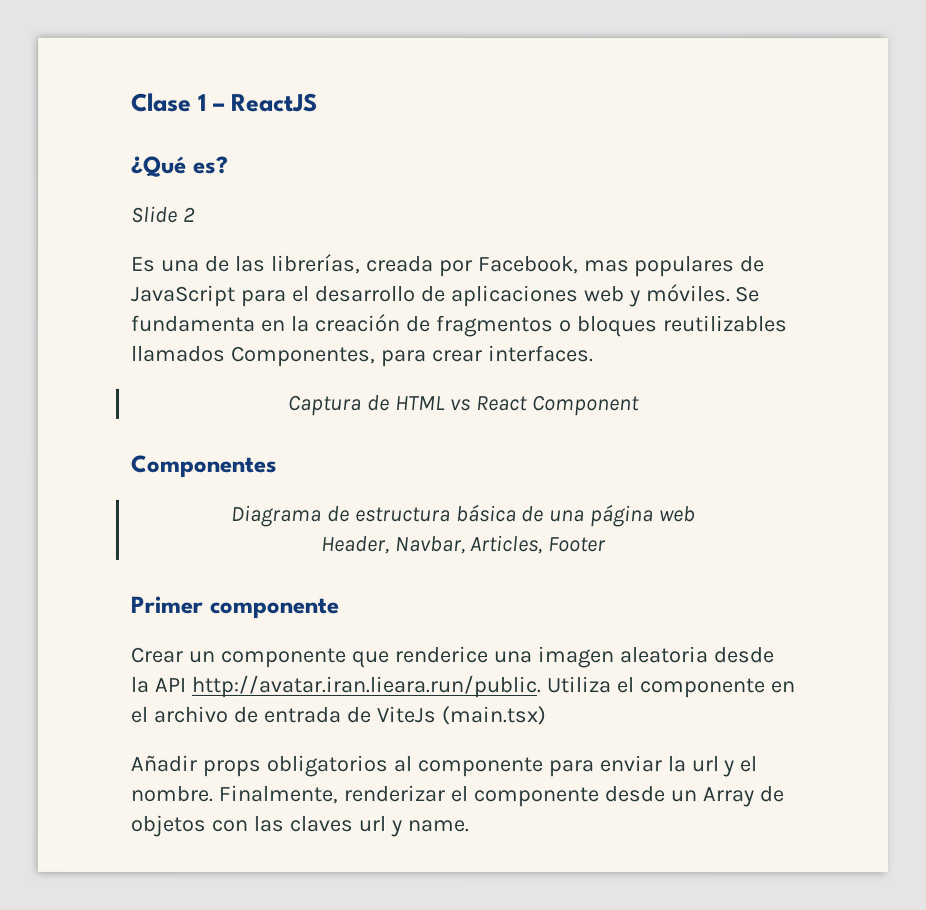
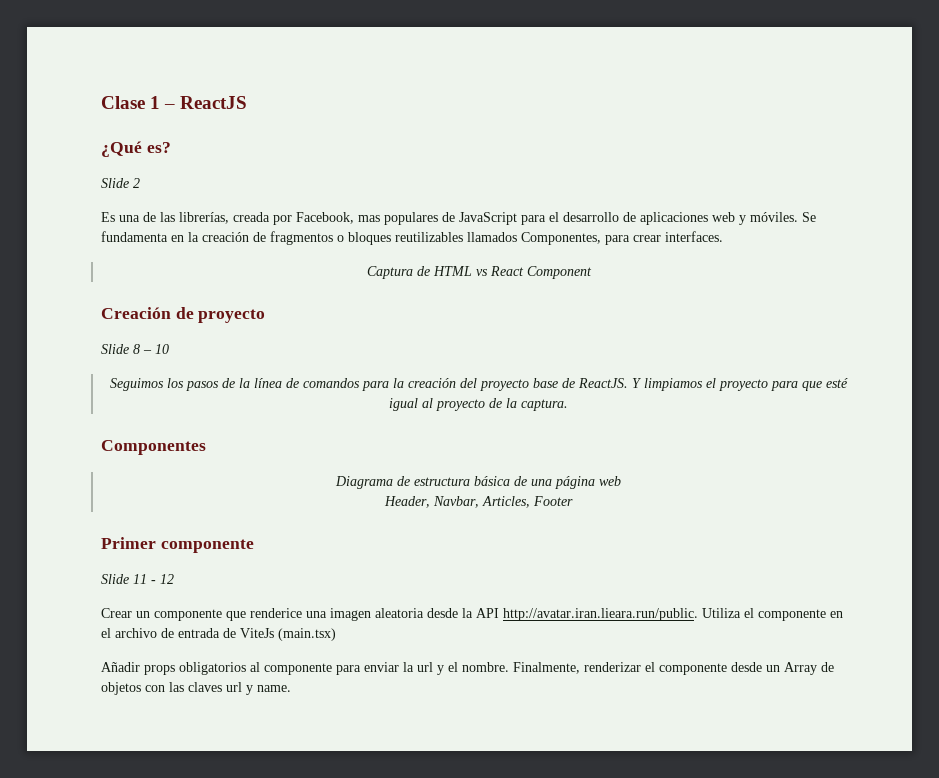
+ Creación de proyecto
+ Slide 8 – 10
+ Seguimos los pasos de la línea de comandos para la creación del proyecto base de ReactJS. Y limpiamos el proyecto para que esté igual al proyecto de la captura.
+ Slide 11 - 12

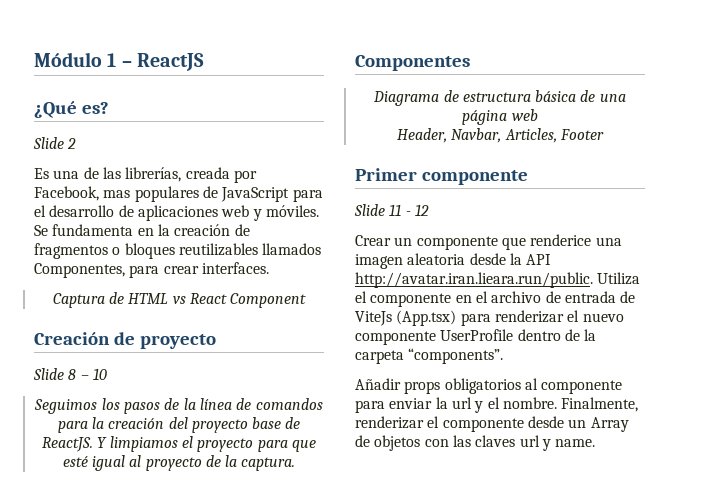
- Clase 1 – ReactJS
+ Módulo 1 – ReactJS
- Crear un componente que renderice una imagen aleatoria desde la API http://avatar.iran.lieara.run/public. Utiliza el componente en el archivo de entrada de ViteJs (main.tsx)
+ Crear un componente que renderice una imagen aleatoria desde la API http://avatar.iran.lieara.run/public. Utiliza el componente en el archivo de entrada de ViteJs (App.tsx) para renderizar el nuevo componente UserProfile dentro de la carpeta “components”.

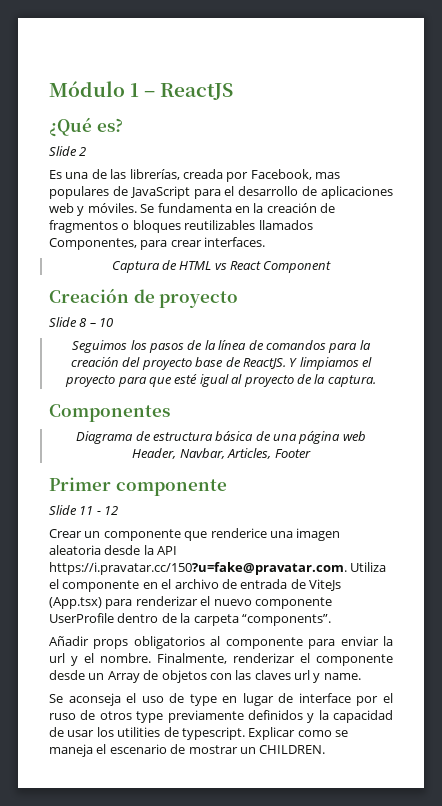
- Crear un componente que renderice una imagen aleatoria desde la API http://avatar.iran.lieara.run/public. Utiliza el componente en el archivo de entrada de ViteJs (App.tsx) para renderizar el nuevo componente UserProfile dentro de la carpeta “components”.
+ Crear un componente que renderice una imagen aleatoria desde la API https://i.pravatar.cc/150?u=fake@pravatar.com. Utiliza el componente en el archivo de entrada de ViteJs (App.tsx) para renderizar el nuevo componente UserProfile dentro de la carpeta “components”.
+ Se aconseja el uso de type en lugar de interface por el ruso de otros type previamente definidos y la capacidad de usar los utilities de typescript. Explicar como se maneja el escenario de mostrar un CHILDREN.

